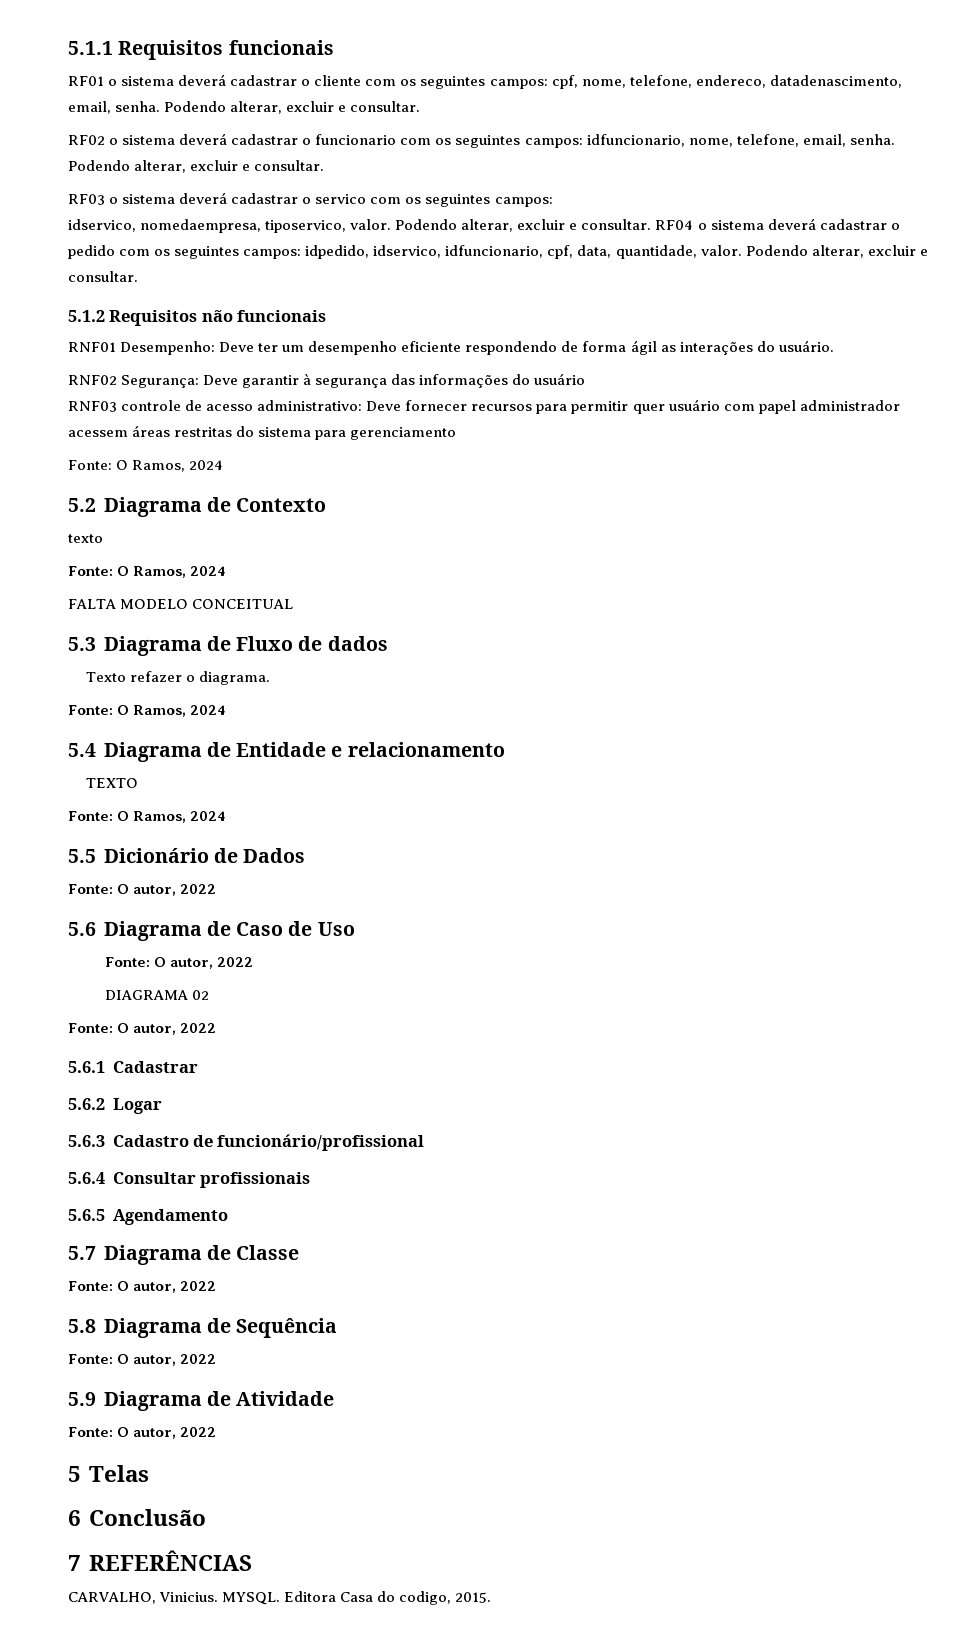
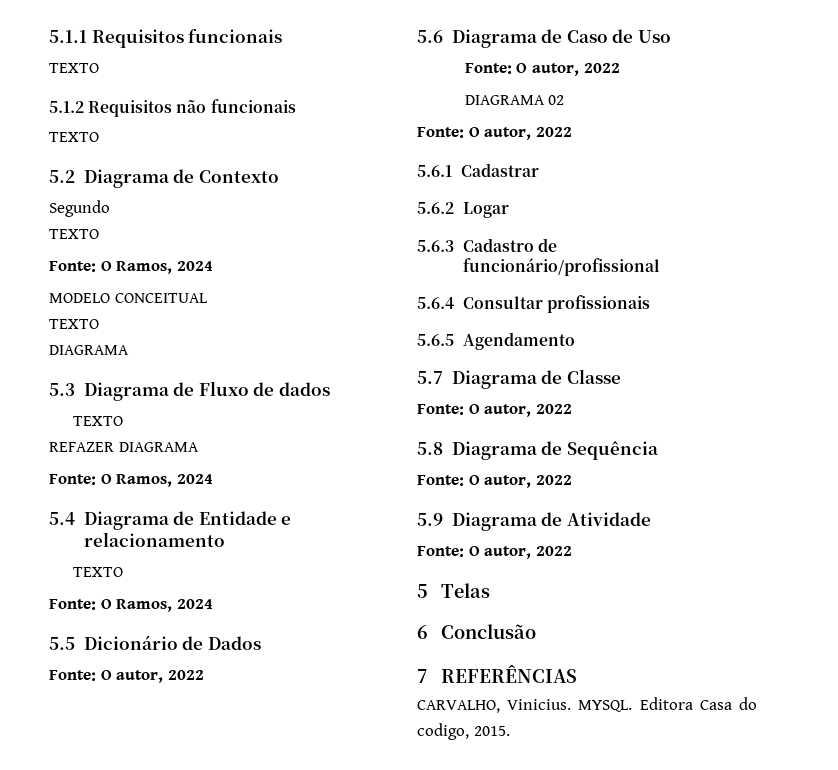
  5.1.1 Requisitos funcionais
- RF01 o sistema deverá cadastrar o cliente com os seguintes campos: cpf, nome, telefone, endereco, datadenascimento, email, senha. Podendo alterar, excluir e consultar.
- RF02 o sistema deverá cadastrar o funcionario com os seguintes campos: idfuncionario, nome, telefone, email, senha. Podendo alterar, excluir e consultar.
- RF03 o sistema deverá cadastrar o servico com os seguintes campos:
- idservico, nomedaempresa, tiposervico, valor. Podendo alterar, excluir e consultar. RF04 o sistema deverá cadastrar o pedido com os seguintes campos: idpedido, idservico, idfuncionario, cpf, data, quantidade, valor. Podendo alterar, excluir e consultar.
+ TEXTO
  5.1.2 Requisitos não funcionais
- RNF01 Desempenho: Deve ter um desempenho eficiente respondendo de forma ágil as interações do usuário.
- RNF02 Segurança: Deve garantir à segurança das informações do usuário
- RNF03 controle de acesso administrativo: Deve fornecer recursos para permitir quer usuário com papel administrador acessem áreas restritas do sistema para gerenciamento
+ TEXTO
+ 5.2 Diagrama de Contexto
+ Segundo
+ TEXTO
  Fonte: O Ramos, 2024
- 5.2 Diagrama de Contexto
- texto
- Fonte: O Ramos, 2024
- FALTA MODELO CONCEITUAL
+ MODELO CONCEITUAL
+ TEXTO
+ DIAGRAMA
  5.3 Diagrama de Fluxo de dados
- Texto refazer o diagrama.
+ TEXTO
+ REFAZER DIAGRAMA

